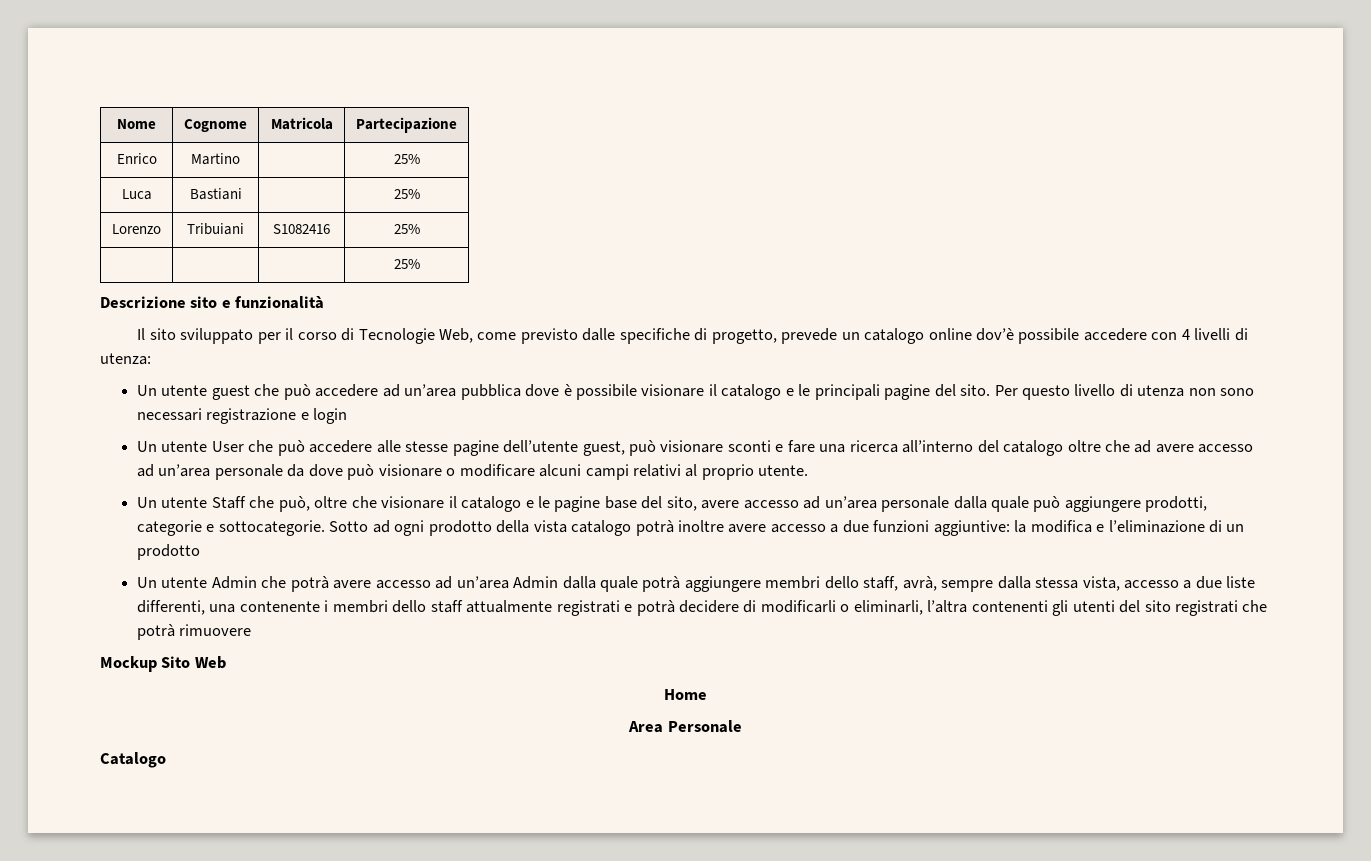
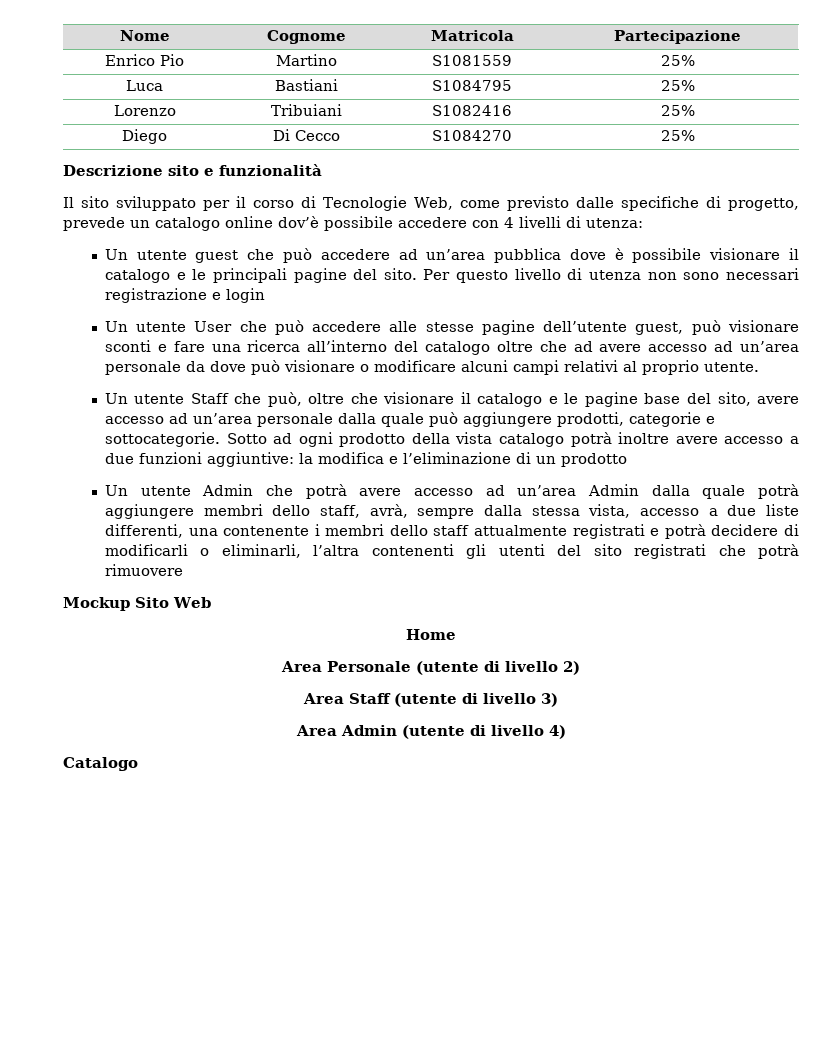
- Enrico | Martino | | 25%
+ Enrico Pio | Martino | S1081559 | 25%
- Luca | Bastiani | | 25%
+ Luca | Bastiani | S1084795 | 25%
- | | | 25%
+ Diego | Di Cecco | S1084270 | 25%
- Area Personale
+ Area Personale (utente di livello 2)
+ Area Staff (utente di livello 3)
+ Area Admin (utente di livello 4)

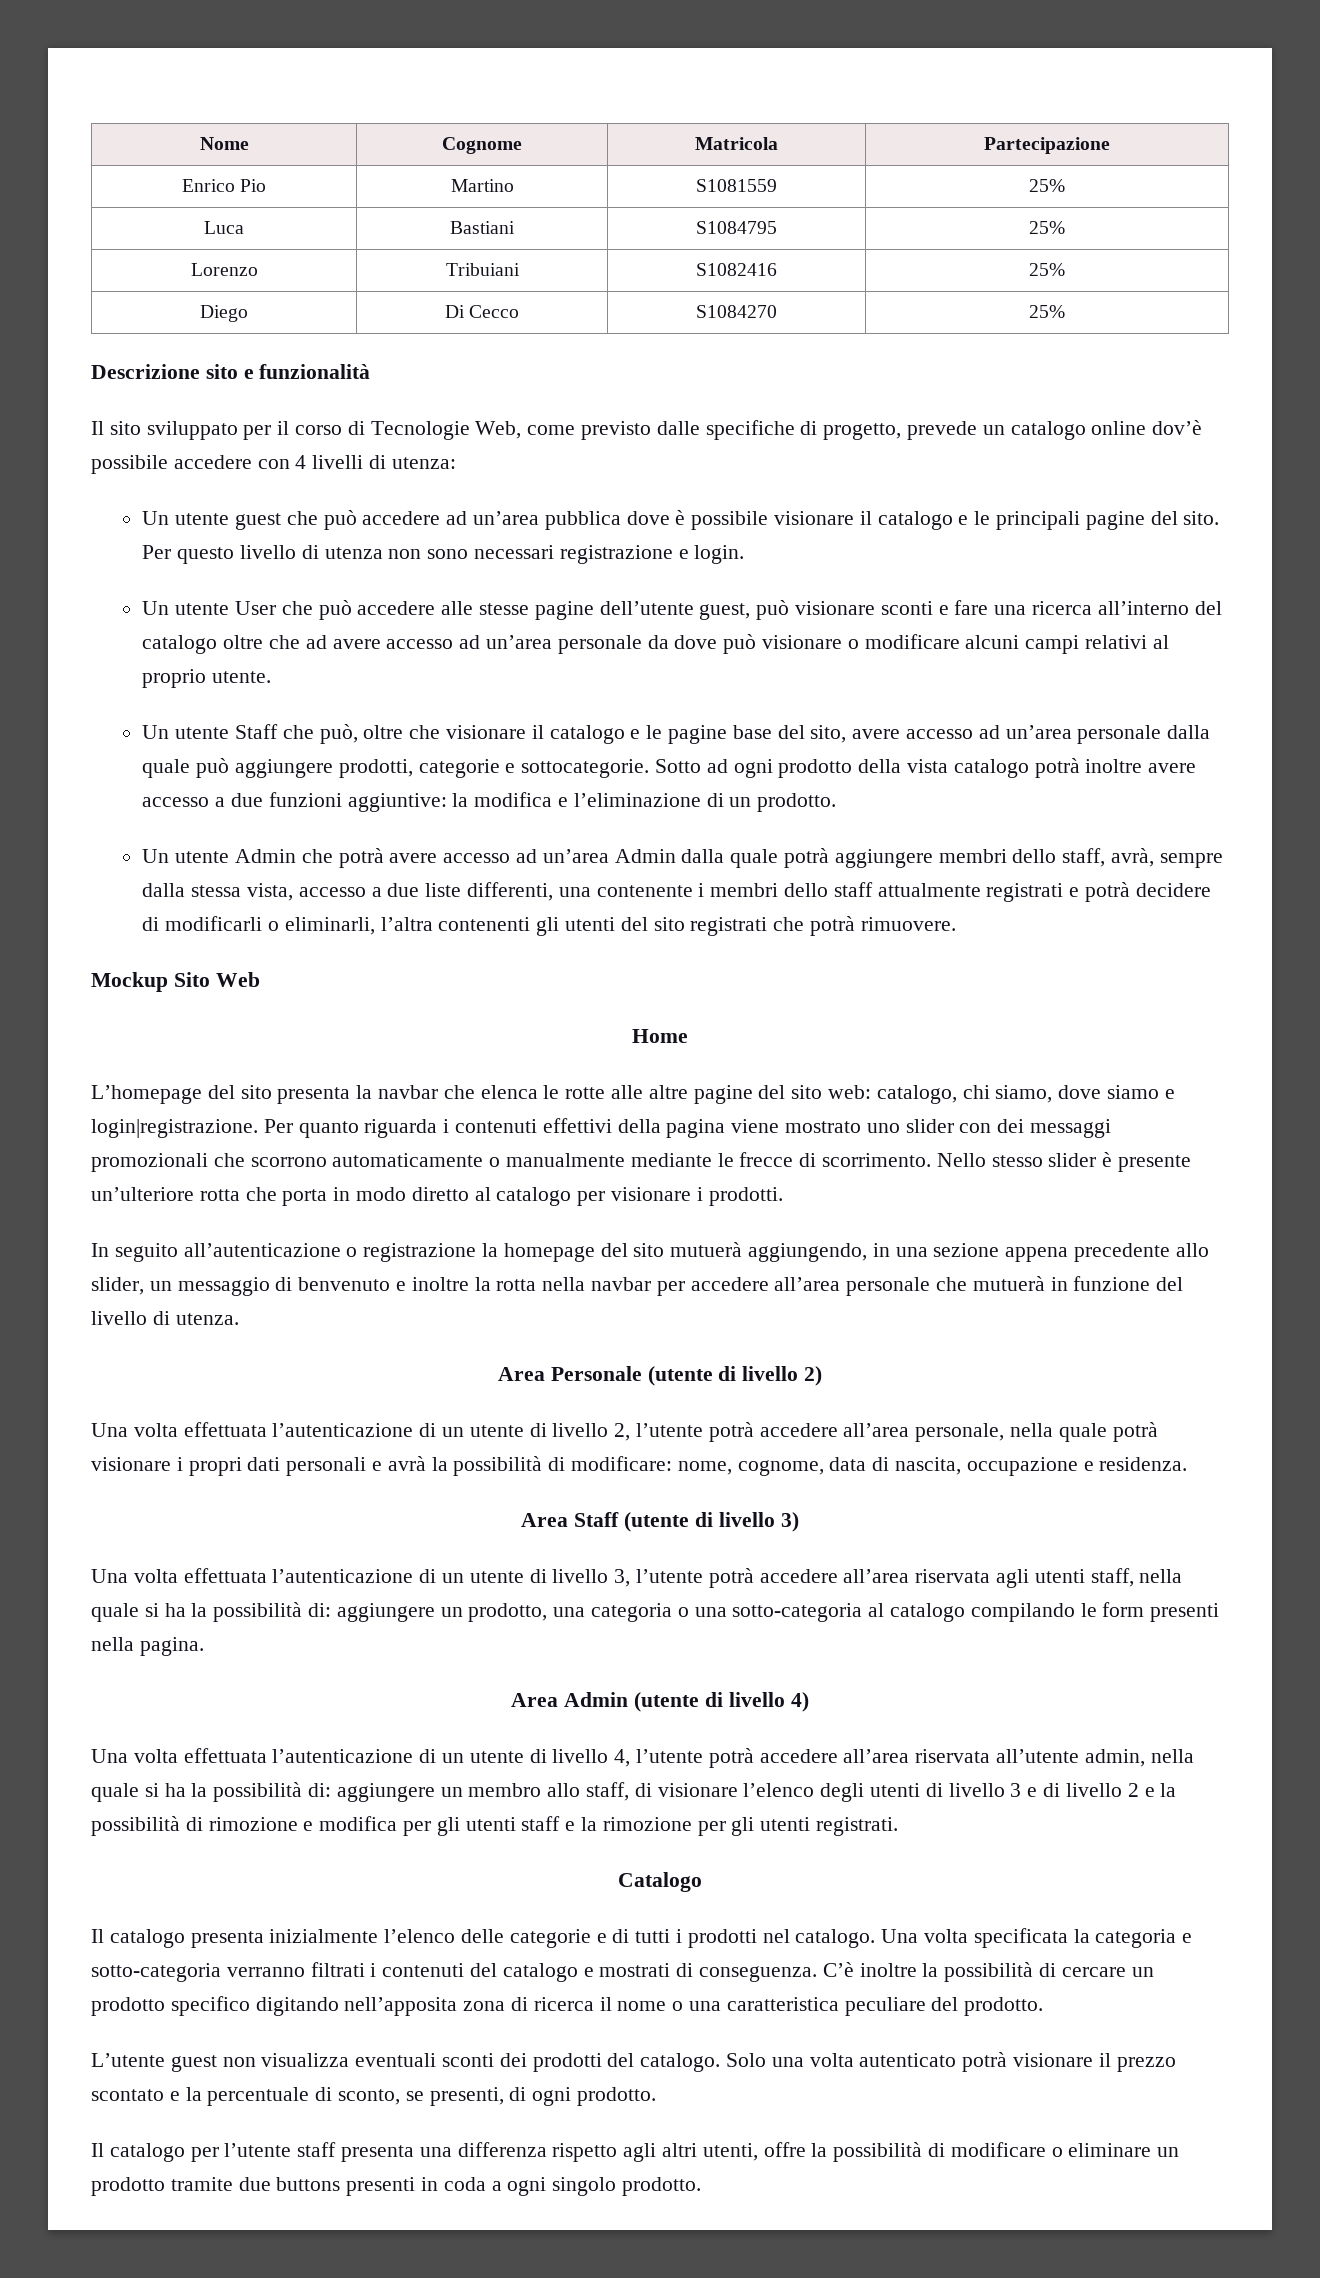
- Per questo livello di utenza non sono necessari registrazione e login
+ Per questo livello di utenza non sono necessari registrazione e login.
- Sotto ad ogni prodotto della vista catalogo potrà inoltre avere accesso a due funzioni aggiuntive: la modifica e l’eliminazione di un prodotto
+ Sotto ad ogni prodotto della vista catalogo potrà inoltre avere accesso a due funzioni aggiuntive: la modifica e l’eliminazione di un prodotto.
- Un utente Admin che potrà avere accesso ad un’area Admin dalla quale potrà aggiungere membri dello staff, avrà, sempre dalla stessa vista, accesso a due liste differenti, una contenente i membri dello staff attualmente registrati e potrà decidere di modificarli o eliminarli, l’altra contenenti gli utenti del sito registrati che potrà rimuovere
+ Un utente Admin che potrà avere accesso ad un’area Admin dalla quale potrà aggiungere membri dello staff, avrà, sempre dalla stessa vista, accesso a due liste differenti, una contenente i membri dello staff attualmente registrati e potrà decidere di modificarli o eliminarli, l’altra contenenti gli utenti del sito registrati che potrà rimuovere.
+ L’homepage del sito presenta la navbar che elenca le rotte alle altre pagine del sito web: catalogo, chi siamo, dove siamo e login|registrazione. Per quanto riguarda i contenuti effettivi della pagina viene mostrato uno slider con dei messaggi promozionali che scorrono automaticamente o manualmente mediante le frecce di scorrimento. Nello stesso slider è presente un’ulteriore rotta che porta in modo diretto al catalogo per visionare i prodotti.
+ In seguito all’autenticazione o registrazione la homepage del sito mutuerà aggiungendo, in una sezione appena precedente allo slider, un messaggio di benvenuto e inoltre la rotta nella navbar per accedere all’area personale che mutuerà in funzione del livello di utenza.
+ Una volta effettuata l’autenticazione di un utente di livello 2, l’utente potrà accedere all’area personale, nella quale potrà visionare i propri dati personali e avrà la possibilità di modificare: nome, cognome, data di nascita, occupazione e residenza.
+ Una volta effettuata l’autenticazione di un utente di livello 3, l’utente potrà accedere all’area riservata agli utenti staff, nella quale si ha la possibilità di: aggiungere un prodotto, una categoria o una sotto-categoria al catalogo compilando le form presenti nella pagina.
+ Una volta effettuata l’autenticazione di un utente di livello 4, l’utente potrà accedere all’area riservata all’utente admin, nella quale si ha la possibilità di: aggiungere un membro allo staff, di visionare l’elenco degli utenti di livello 3 e di livello 2 e la possibilità di rimozione e modifica per gli utenti staff e la rimozione per gli utenti registrati.
  Catalogo
+ Il catalogo presenta inizialmente l’elenco delle categorie e di tutti i prodotti nel catalogo. Una volta specificata la categoria e sotto-categoria verranno filtrati i contenuti del catalogo e mostrati di conseguenza. C’è inoltre la possibilità di cercare un prodotto specifico digitando nell’apposita zona di ricerca il nome o una caratteristica peculiare del prodotto.
+ L’utente guest non visualizza eventuali sconti dei prodotti del catalogo. Solo una volta autenticato potrà visionare il prezzo scontato e la percentuale di sconto, se presenti, di ogni prodotto.
+ Il catalogo per l’utente staff presenta una differenza rispetto agli altri utenti, offre la possibilità di modificare o eliminare un prodotto tramite due buttons presenti in coda a ogni singolo prodotto.

